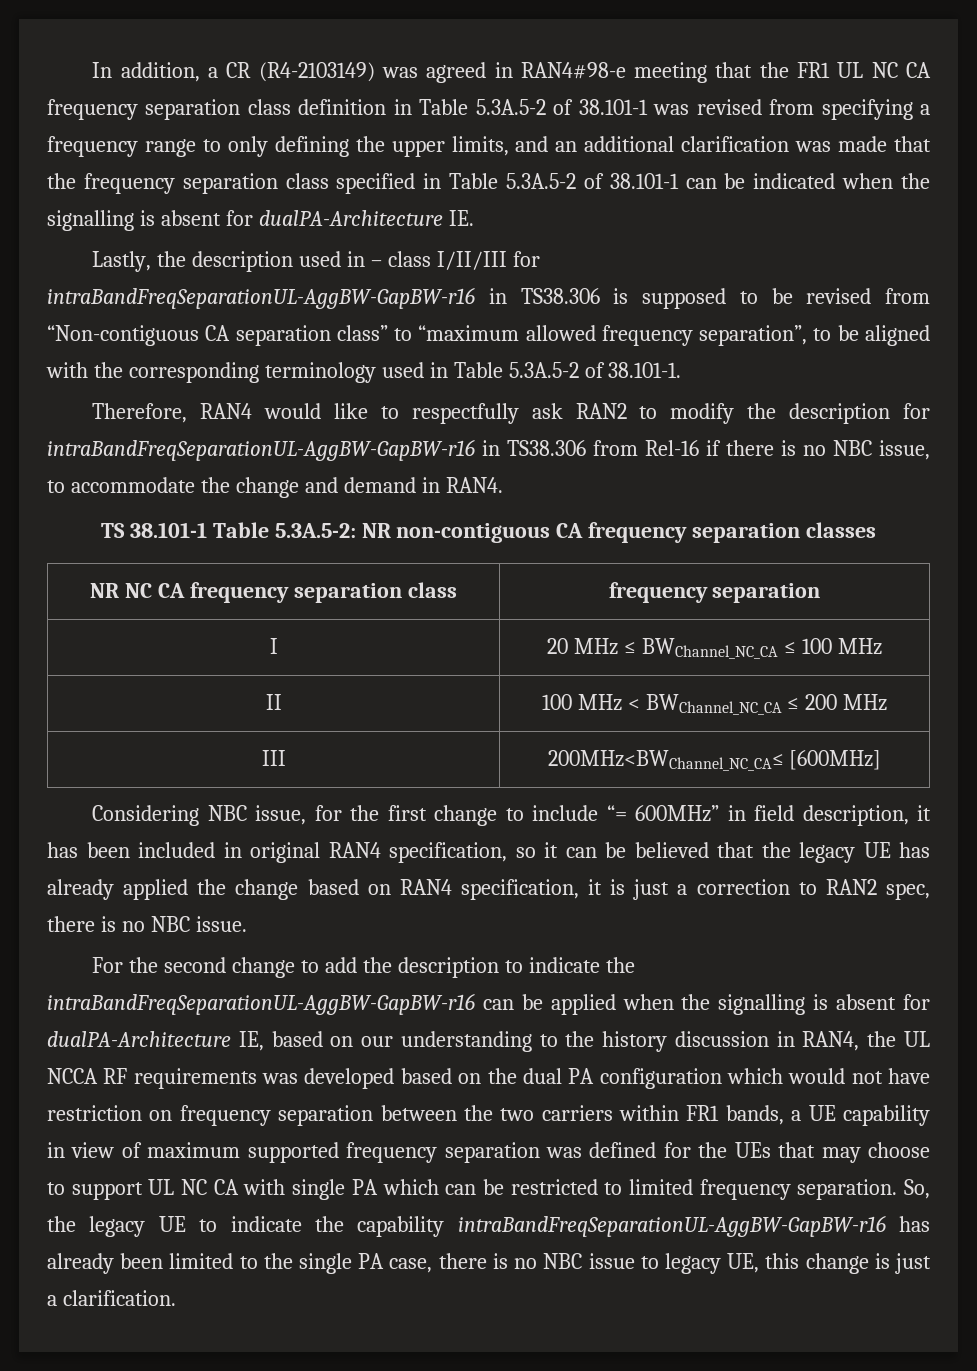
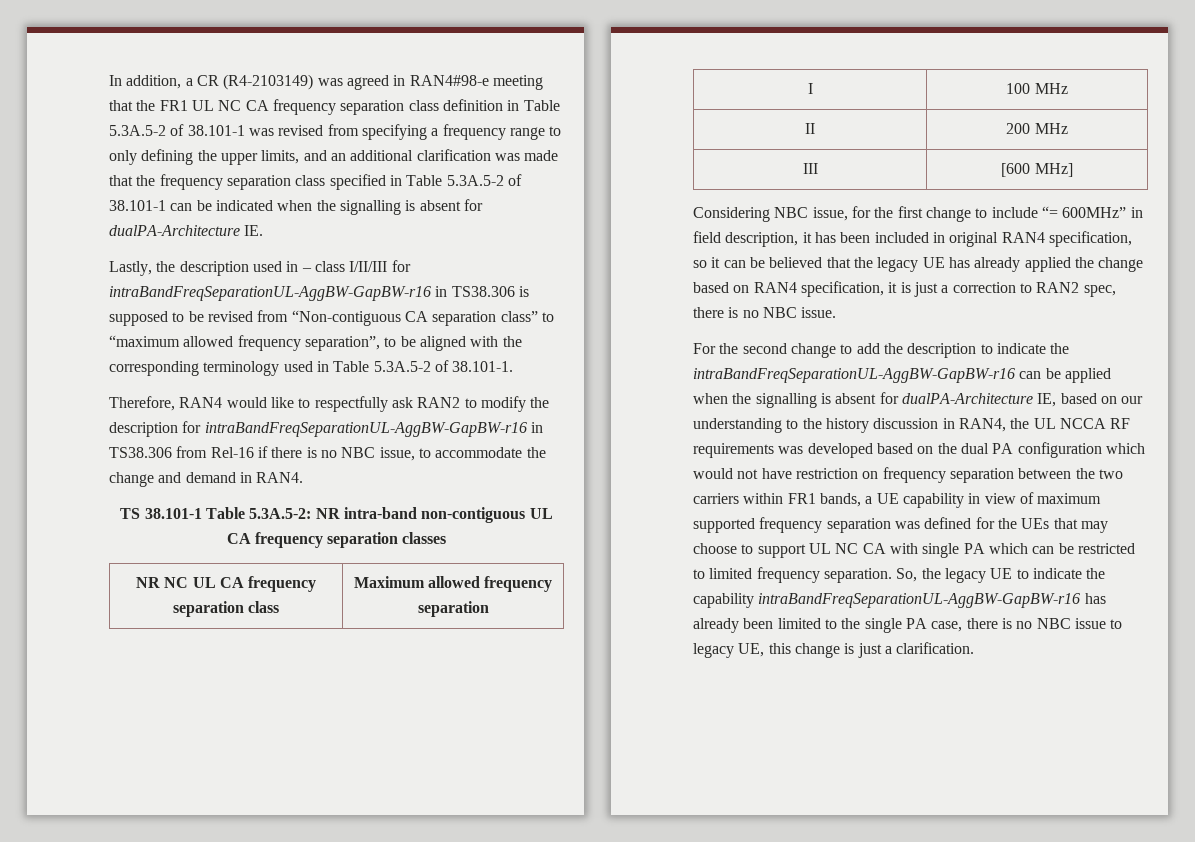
- TS 38.101-1 Table 5.3A.5-2: NR non-contiguous CA frequency separation classes
+ TS 38.101-1 Table 5.3A.5-2: NR intra-band non-contiguous UL CA frequency separation classes
- NR NC CA frequency separation class | frequency separation
+ NR NC UL CA frequency separation class | Maximum allowed frequency separation
- I | 20 MHz ≤ BWChannel_NC_CA ≤ 100 MHz
- II | 100 MHz < BWChannel_NC_CA ≤ 200 MHz
+ I | 100 MHz
+ II | 200 MHz
- III | 200MHz<BWChannel_NC_CA≤ [600MHz]
+ III | [600 MHz]

